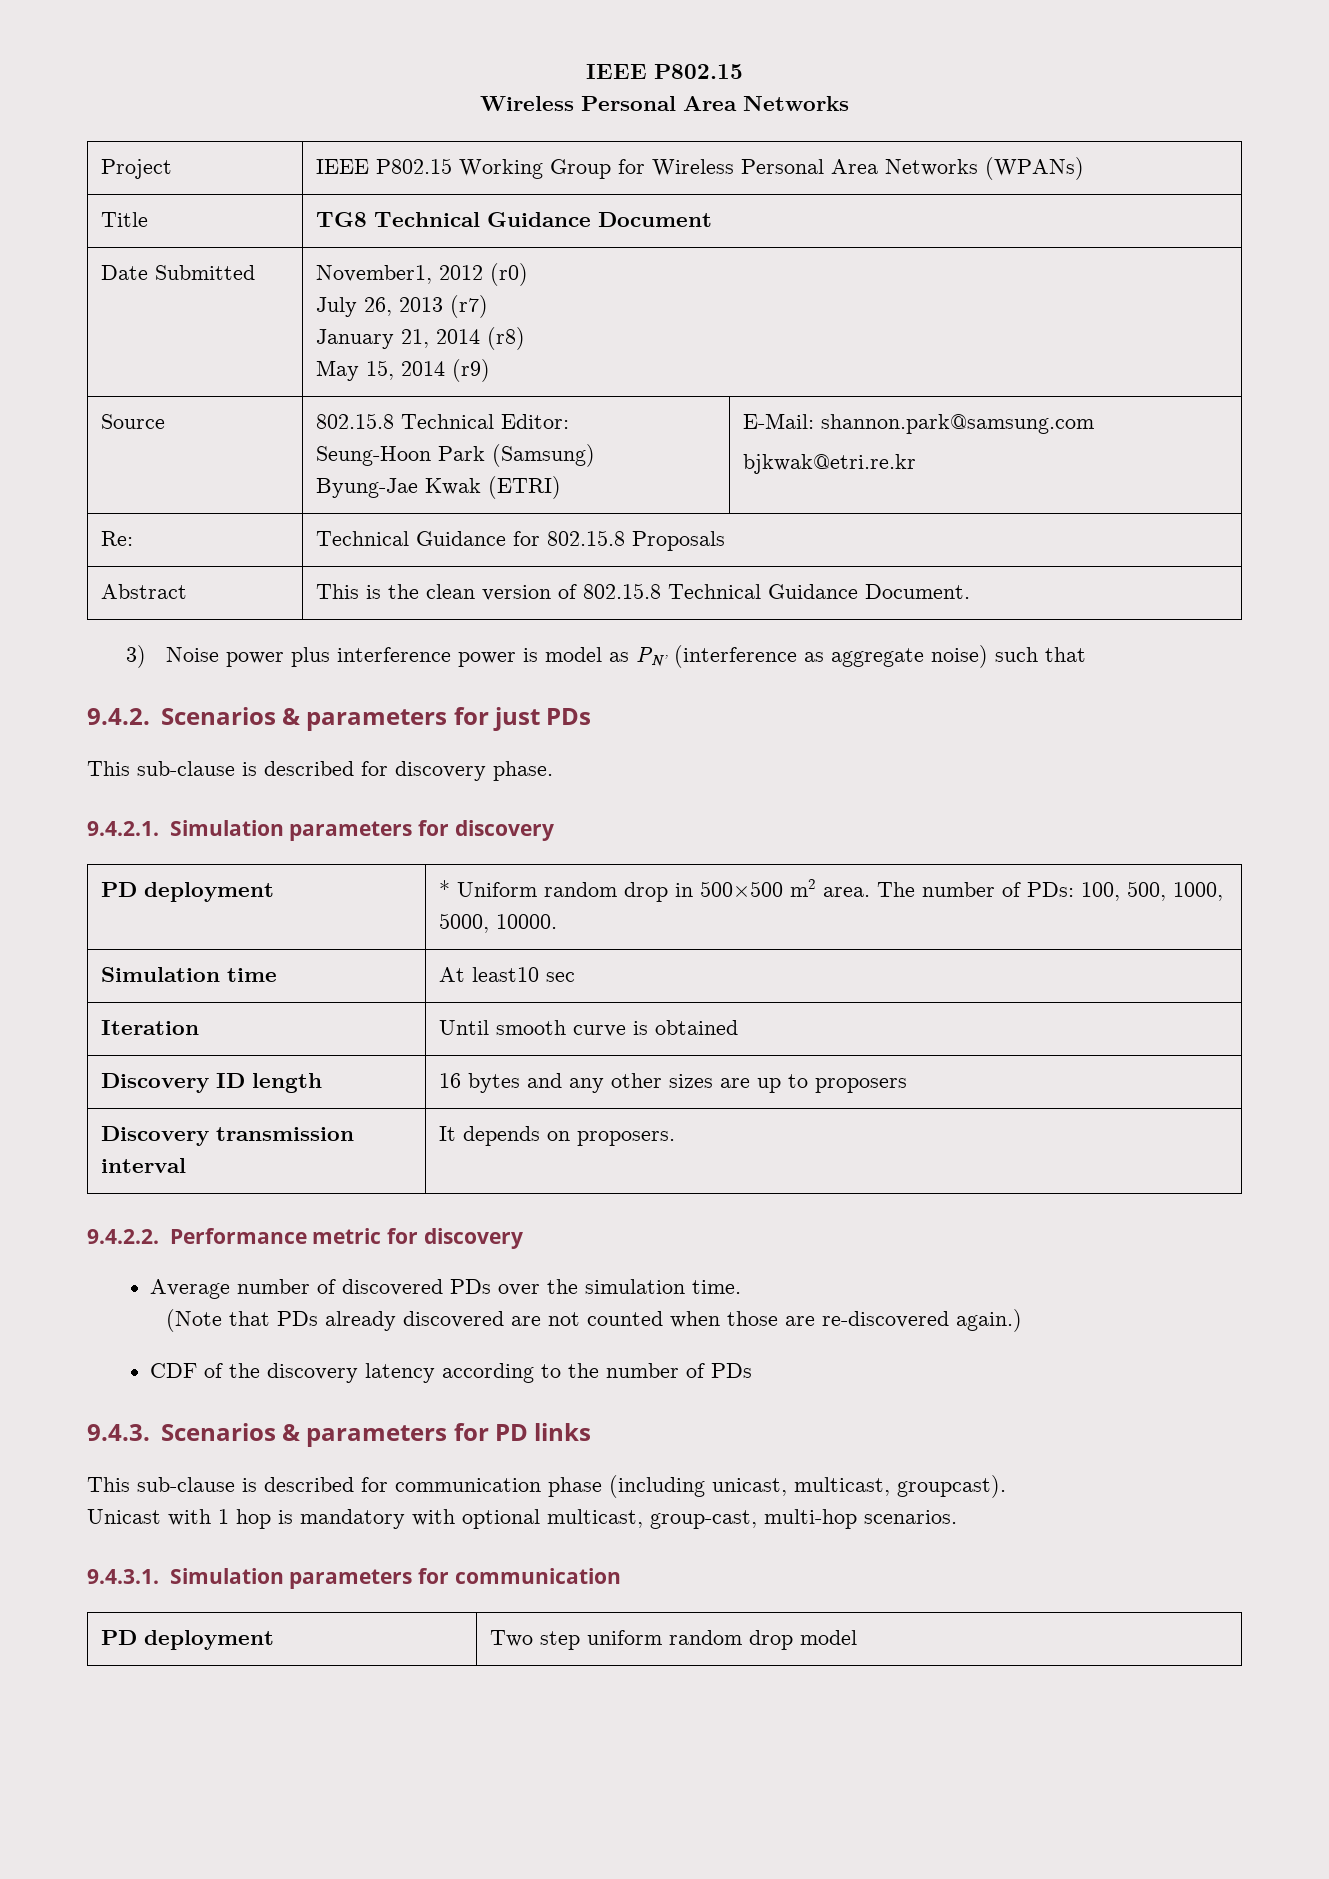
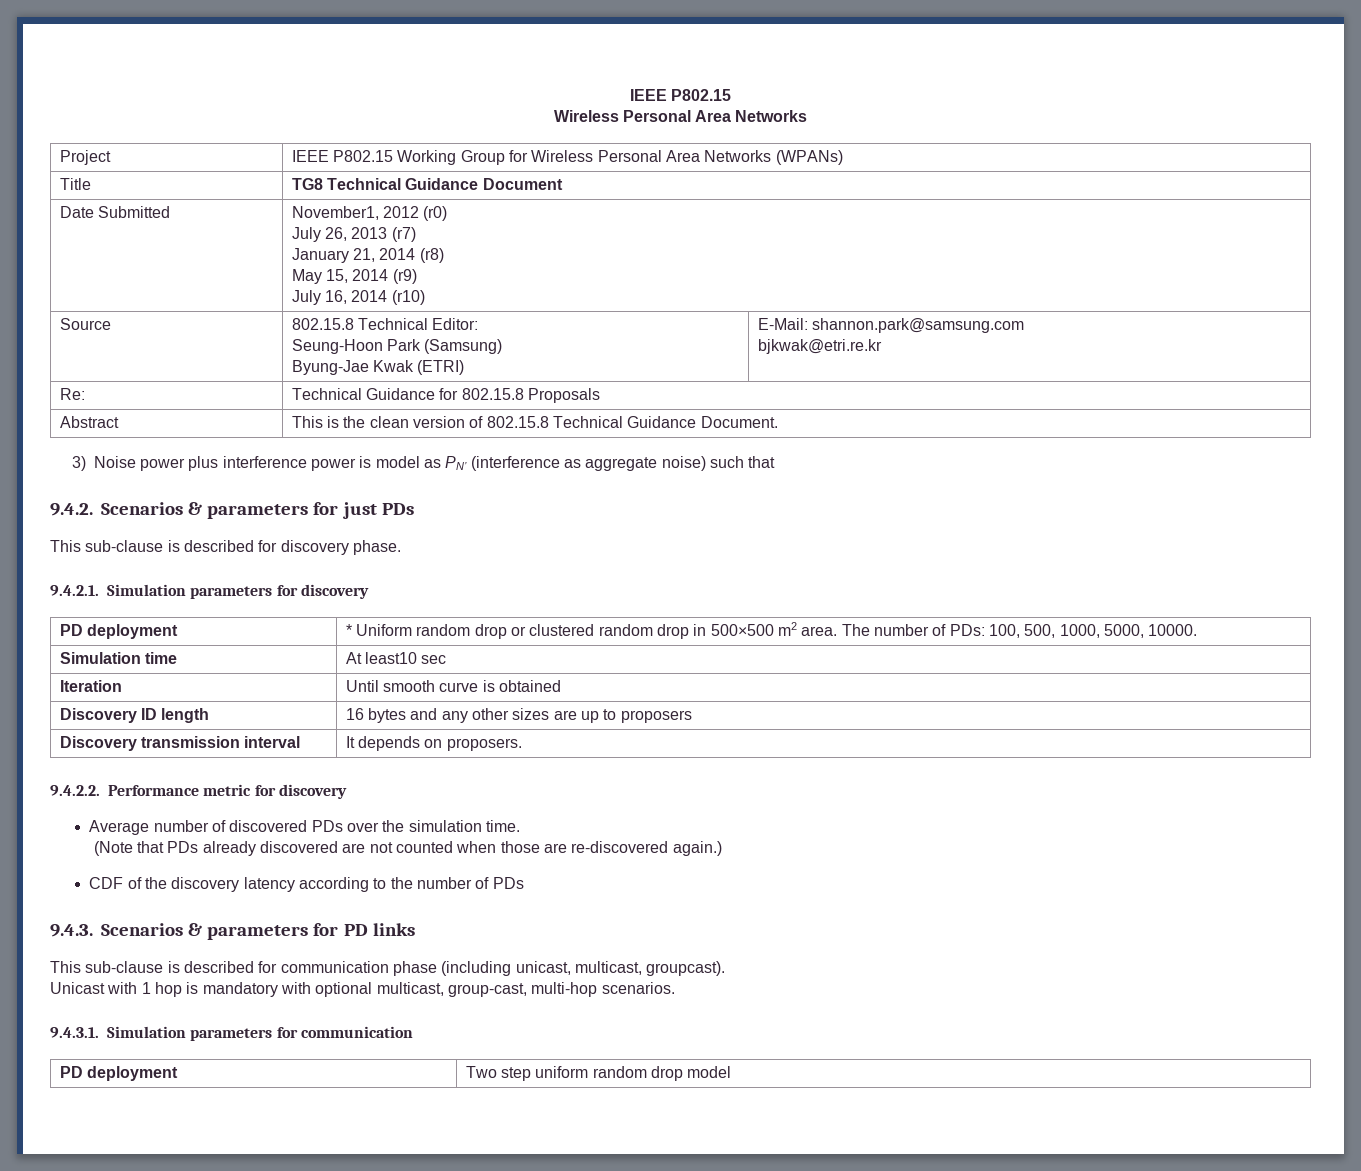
  Date Submitted | November1, 2012 (r0)
  July 26, 2013 (r7)
  January 21, 2014 (r8)
  May 15, 2014 (r9)
+ July 16, 2014 (r10)
- PD deployment | * Uniform random drop in 500×500 m2 area. The number of PDs: 100, 500, 1000, 5000, 10000.
+ PD deployment | * Uniform random drop or clustered random drop in 500×500 m2 area. The number of PDs: 100, 500, 1000, 5000, 10000.

